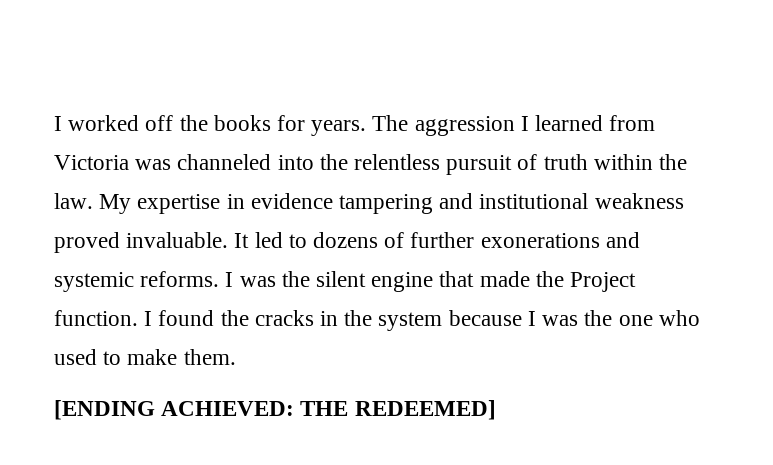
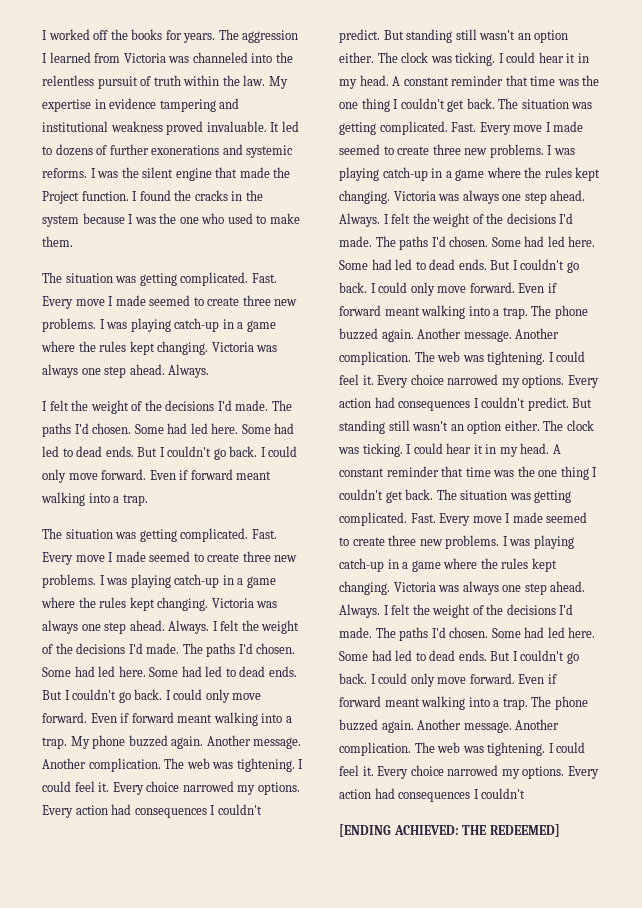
  I found the cracks in the system because I was the one who used to make them.
+ The situation was getting complicated. Fast. Every move I made seemed to create three new problems. I was playing catch-up in a game where the rules kept changing. Victoria was always one step ahead. Always.
+ I felt the weight of the decisions I'd made. The paths I'd chosen. Some had led here. Some had led to dead ends. But I couldn't go back. I could only move forward. Even if forward meant walking into a trap.
+ The situation was getting complicated. Fast. Every move I made seemed to create three new problems. I was playing catch-up in a game where the rules kept changing. Victoria was always one step ahead. Always. I felt the weight of the decisions I'd made. The paths I'd chosen. Some had led here. Some had led to dead ends. But I couldn't go back. I could only move forward. Even if forward meant walking into a trap. My phone buzzed again. Another message. Another complication. The web was tightening. I could feel it. Every choice narrowed my options. Every action had consequences I couldn't predict. But standing still wasn't an option either. The clock was ticking. I could hear it in my head. A constant reminder that time was the one thing I couldn't get back. The situation was getting complicated. Fast. Every move I made seemed to create three new problems. I was playing catch-up in a game where the rules kept changing. Victoria was always one step ahead. Always. I felt the weight of the decisions I'd made. The paths I'd chosen. Some had led here. Some had led to dead ends. But I couldn't go back. I could only move forward. Even if forward meant walking into a trap. The phone buzzed again. Another message. Another complication. The web was tightening. I could feel it. Every choice narrowed my options. Every action had consequences I couldn't predict. But standing still wasn't an option either. The clock was ticking. I could hear it in my head. A constant reminder that time was the one thing I couldn't get back. The situation was getting complicated. Fast. Every move I made seemed to create three new problems. I was playing catch-up in a game where the rules kept changing. Victoria was always one step ahead. Always. I felt the weight of the decisions I'd made. The paths I'd chosen. Some had led here. Some had led to dead ends. But I couldn't go back. I could only move forward. Even if forward meant walking into a trap. The phone buzzed again. Another message. Another complication. The web was tightening. I could feel it. Every choice narrowed my options. Every action had consequences I couldn't

